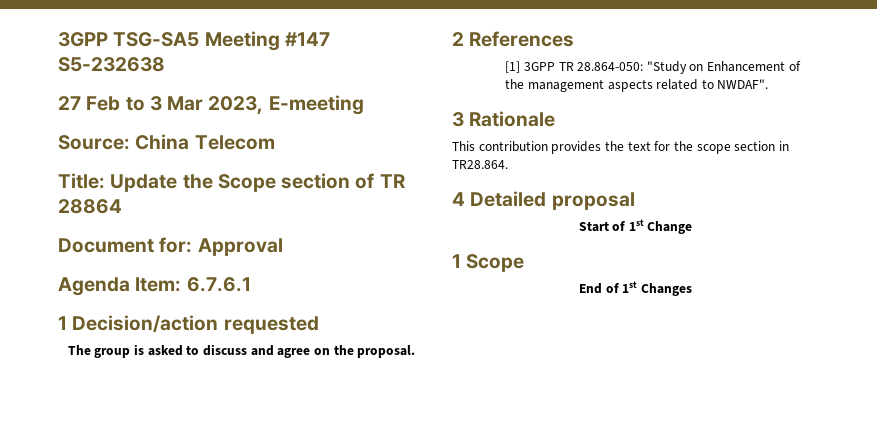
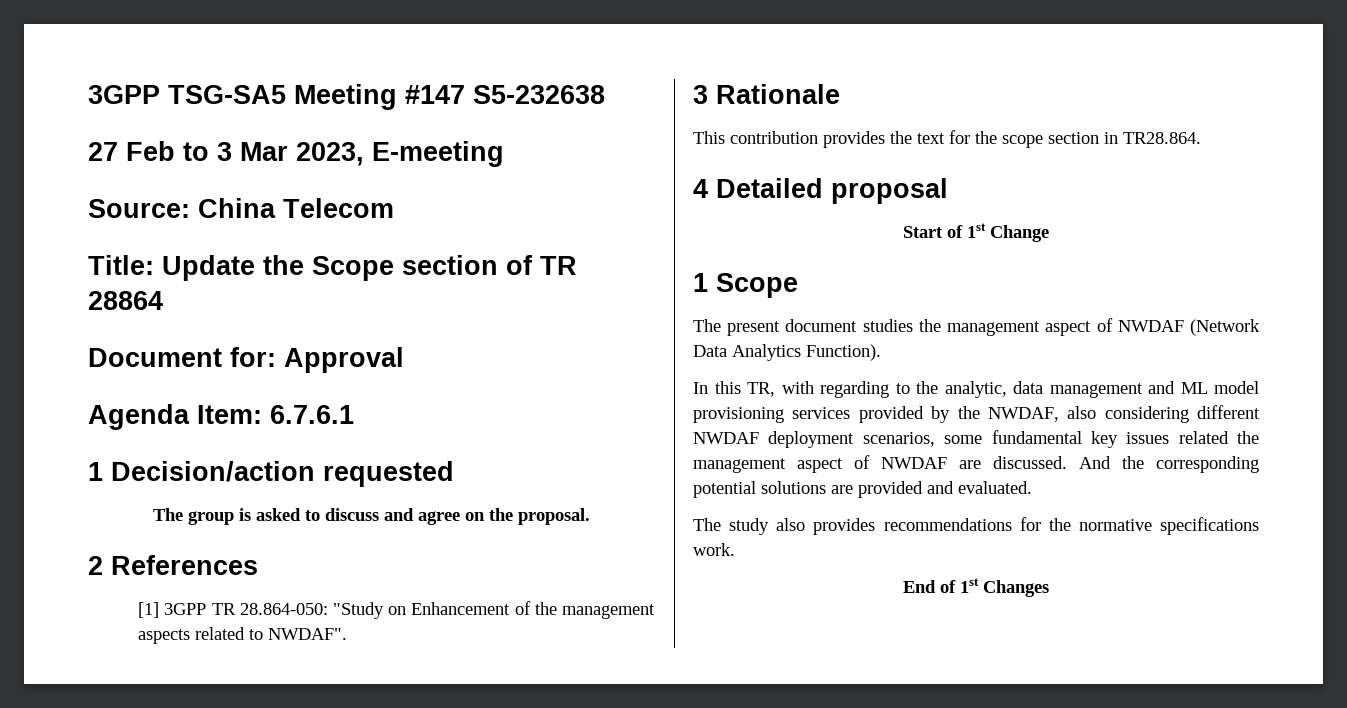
+ The present document studies the management aspect of NWDAF (Network Data Analytics Function).
+ In this TR, with regarding to the analytic, data management and ML model provisioning services provided by the NWDAF, also considering different NWDAF deployment scenarios, some fundamental key issues related the management aspect of NWDAF are discussed. And the corresponding potential solutions are provided and evaluated.
+ The study also provides recommendations for the normative specifications work.

